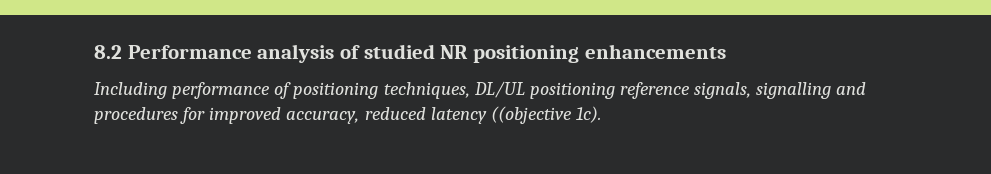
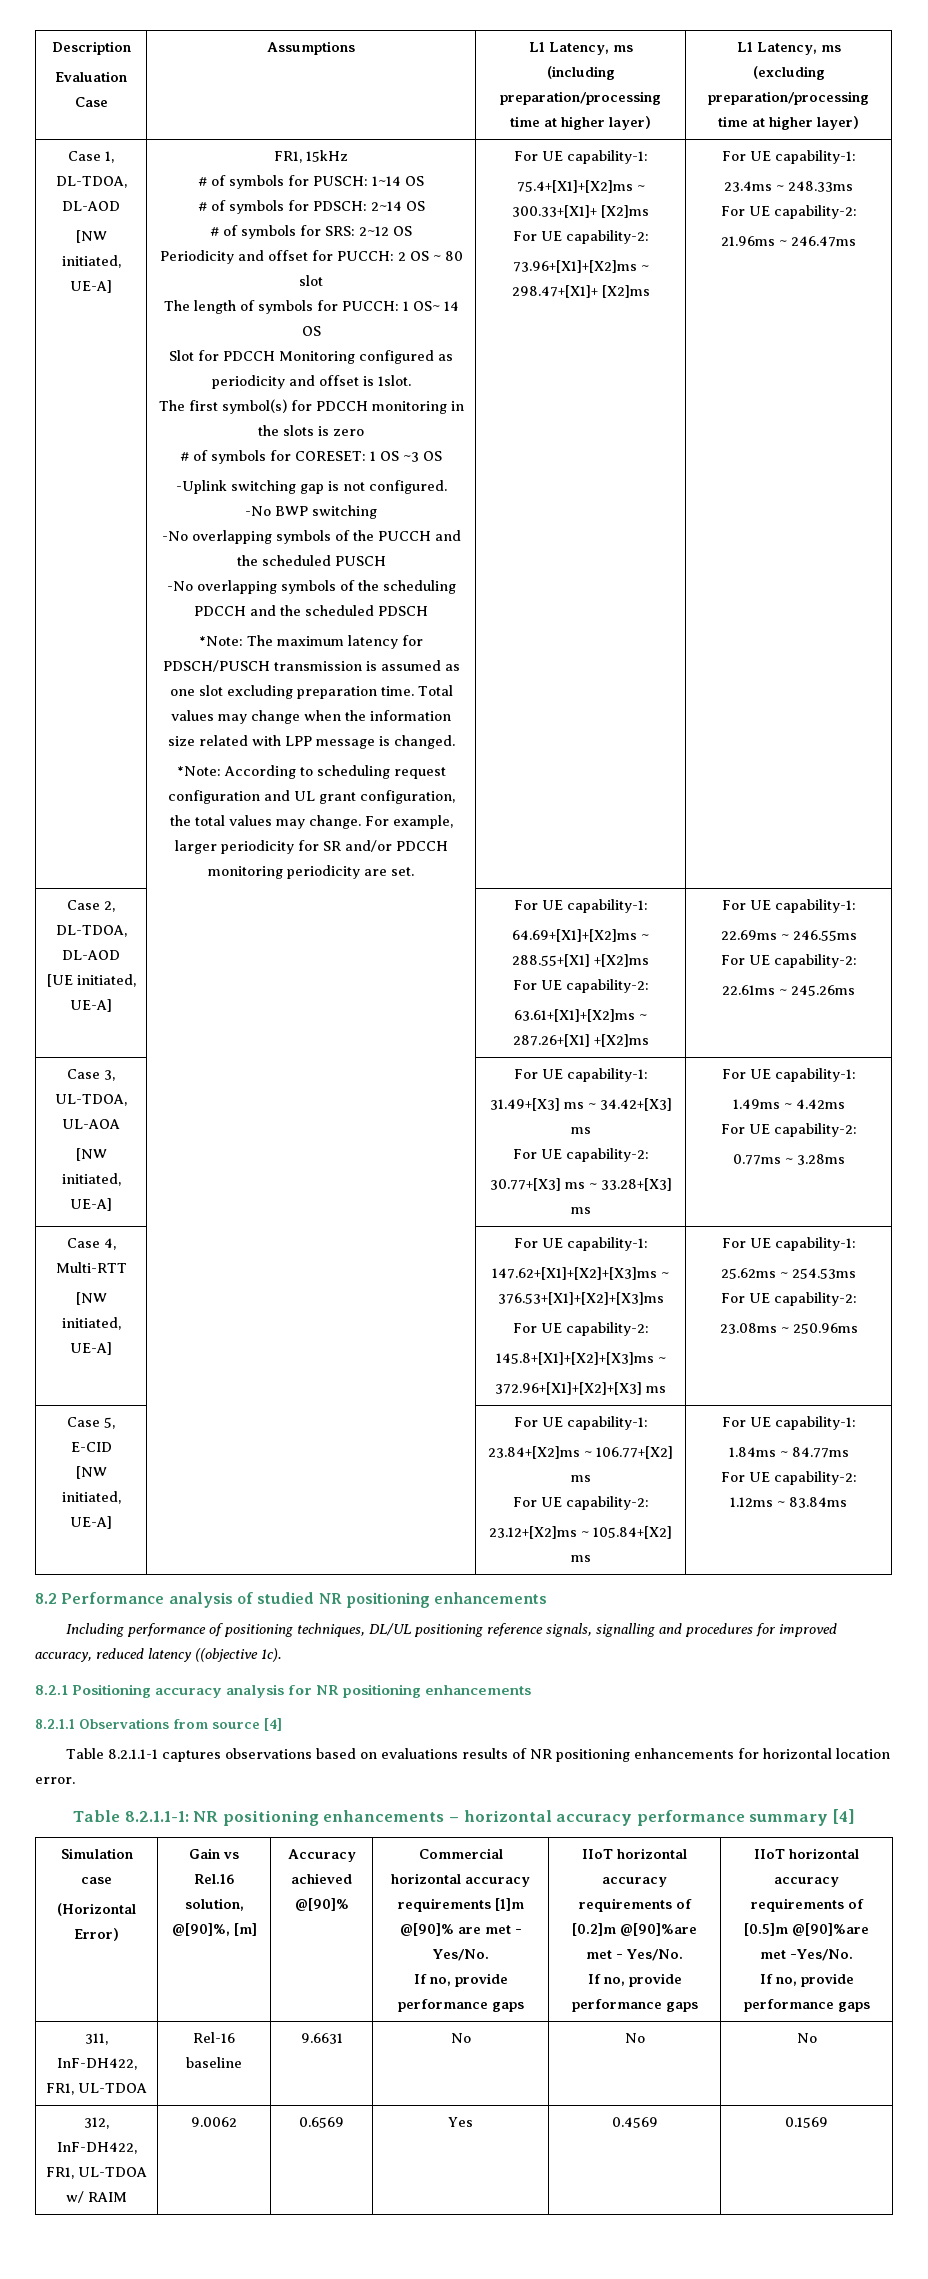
+ Description
+ Evaluation Case | Assumptions | L1 Latency, ms
+ (including preparation/processing time at higher layer) | L1 Latency, ms
+ (excluding preparation/processing time at higher layer)
+ Case 1, DL-TDOA, DL-AOD
+ [NW initiated, UE-A] | FR1, 15kHz
+ # of symbols for PUSCH: 1~14 OS
+ # of symbols for PDSCH: 2~14 OS
+ # of symbols for SRS: 2~12 OS
+ Periodicity and offset for PUCCH: 2 OS ~ 80 slot
+ The length of symbols for PUCCH: 1 OS~ 14 OS
+ Slot for PDCCH Monitoring configured as periodicity and offset is 1slot.
+ The first symbol(s) for PDCCH monitoring in the slots is zero
+ # of symbols for CORESET: 1 OS ~3 OS
+ -Uplink switching gap is not configured.
+ -No BWP switching
+ -No overlapping symbols of the PUCCH and the scheduled PUSCH
+ -No overlapping symbols of the scheduling PDCCH and the scheduled PDSCH
+ *Note: The maximum latency for PDSCH/PUSCH transmission is assumed as one slot excluding preparation time. Total values may change when the information size related with LPP message is changed.
+ *Note: According to scheduling request configuration and UL grant configuration, the total values may change. For example, larger periodicity for SR and/or PDCCH monitoring periodicity are set. | For UE capability-1:
+ 75.4+[X1]+[X2]ms ~ 300.33+[X1]+ [X2]ms
+ For UE capability-2:
+ 73.96+[X1]+[X2]ms ~ 298.47+[X1]+ [X2]ms | For UE capability-1:
+ 23.4ms ~ 248.33ms
+ For UE capability-2:
+ 21.96ms ~ 246.47ms
+ Case 2, DL-TDOA, DL-AOD
+ [UE initiated, UE-A] | | For UE capability-1:
+ 64.69+[X1]+[X2]ms ~ 288.55+[X1] +[X2]ms
+ For UE capability-2:
+ 63.61+[X1]+[X2]ms ~ 287.26+[X1] +[X2]ms | For UE capability-1:
+ 22.69ms ~ 246.55ms
+ For UE capability-2:
+ 22.61ms ~ 245.26ms
+ Case 3, UL-TDOA, UL-AOA
+ [NW initiated, UE-A] | | For UE capability-1:
+ 31.49+[X3] ms ~ 34.42+[X3] ms
+ For UE capability-2:
+ 30.77+[X3] ms ~ 33.28+[X3] ms | For UE capability-1:
+ 1.49ms ~ 4.42ms
+ For UE capability-2:
+ 0.77ms ~ 3.28ms
+ Case 4, Multi-RTT
+ [NW initiated, UE-A] | | For UE capability-1:
+ 147.62+[X1]+[X2]+[X3]ms ~ 376.53+[X1]+[X2]+[X3]ms
+ For UE capability-2:
+ 145.8+[X1]+[X2]+[X3]ms ~
+ 372.96+[X1]+[X2]+[X3] ms | For UE capability-1:
+ 25.62ms ~ 254.53ms
+ For UE capability-2:
+ 23.08ms ~ 250.96ms
+ Case 5, E-CID
+ [NW initiated, UE-A] | | For UE capability-1:
+ 23.84+[X2]ms ~ 106.77+[X2] ms
+ For UE capability-2:
+ 23.12+[X2]ms ~ 105.84+[X2] ms | For UE capability-1:
+ 1.84ms ~ 84.77ms
+ For UE capability-2:
+ 1.12ms ~ 83.84ms
+ 8.2.1 Positioning accuracy analysis for NR positioning enhancements
+ 8.2.1.1 Observations from source [4]
+ Table 8.2.1.1-1 captures observations based on evaluations results of NR positioning enhancements for horizontal location error.
+ Table 8.2.1.1-1: NR positioning enhancements – horizontal accuracy performance summary [4]
+ Simulation case
+ (Horizontal Error) | Gain vs Rel.16 solution, @[90]%, [m] | Accuracy achieved @[90]% | Commercial horizontal accuracy requirements [1]m @[90]% are met - Yes/No.
+ If no, provide performance gaps | IIoT horizontal accuracy requirements of [0.2]m @[90]%are met - Yes/No.
+ If no, provide performance gaps | IIoT horizontal accuracy requirements of [0.5]m @[90]%are met -Yes/No.
+ If no, provide performance gaps
+ 311, InF-DH422, FR1, UL-TDOA | Rel-16 baseline | 9.6631 | No | No | No
+ 312, InF-DH422, FR1, UL-TDOA w/ RAIM | 9.0062 | 0.6569 | Yes | 0.4569 | 0.1569

